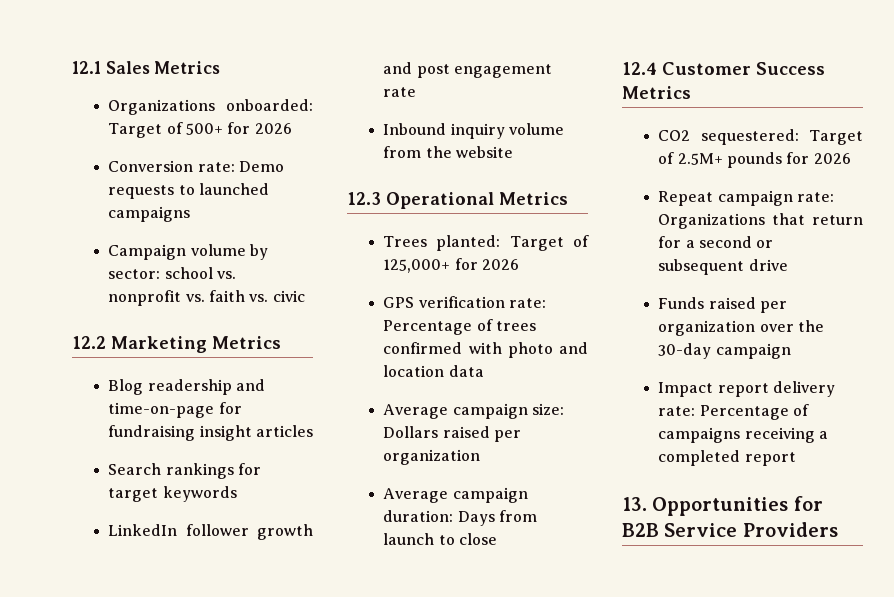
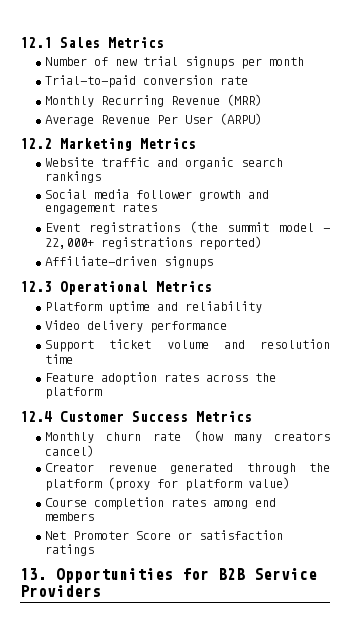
- Organizations onboarded: Target of 500+ for 2026
- Conversion rate: Demo requests to launched campaigns
- Campaign volume by sector: school vs. nonprofit vs. faith vs. civic
+ Number of new trial signups per month
+ Trial-to-paid conversion rate
+ Monthly Recurring Revenue (MRR)
+ Average Revenue Per User (ARPU)
  12.2 Marketing Metrics
- Blog readership and time-on-page for fundraising insight articles
- Search rankings for target keywords
- LinkedIn follower growth and post engagement rate
- Inbound inquiry volume from the website
+ Website traffic and organic search rankings
+ Social media follower growth and engagement rates
+ Event registrations (the summit model — 22,000+ registrations reported)
+ Affiliate-driven signups
  12.3 Operational Metrics
- Trees planted: Target of 125,000+ for 2026
- GPS verification rate: Percentage of trees confirmed with photo and location data
- Average campaign size: Dollars raised per organization
- Average campaign duration: Days from launch to close
+ Platform uptime and reliability
+ Video delivery performance
+ Support ticket volume and resolution time
+ Feature adoption rates across the platform
  12.4 Customer Success Metrics
- CO2 sequestered: Target of 2.5M+ pounds for 2026
- Repeat campaign rate: Organizations that return for a second or subsequent drive
- Funds raised per organization over the 30-day campaign
- Impact report delivery rate: Percentage of campaigns receiving a completed report
+ Monthly churn rate (how many creators cancel)
+ Creator revenue generated through the platform (proxy for platform value)
+ Course completion rates among end members
+ Net Promoter Score or satisfaction ratings

